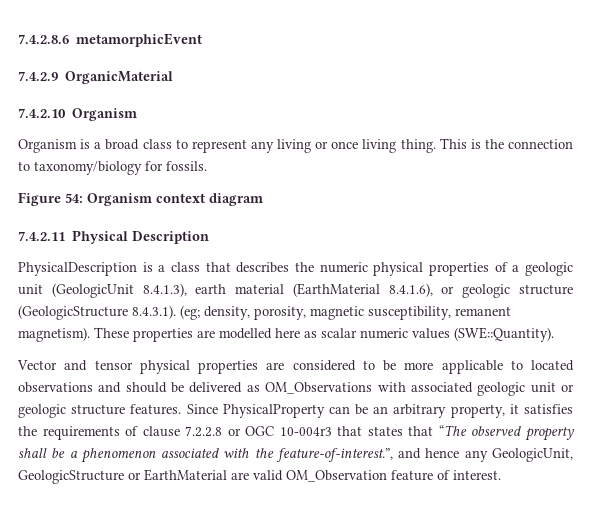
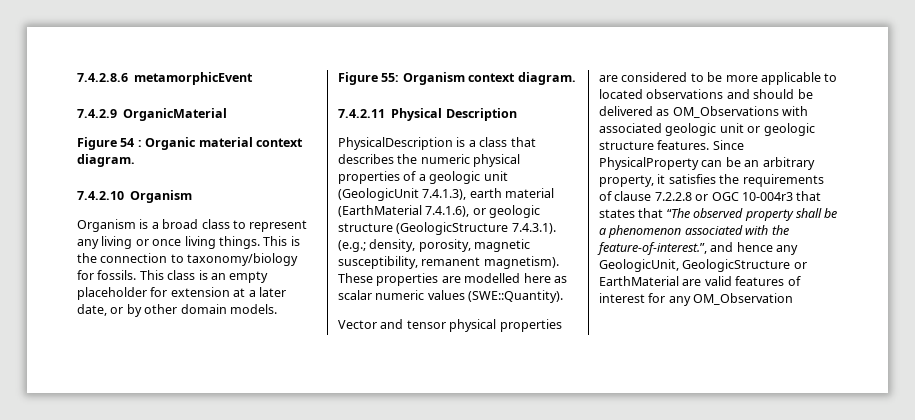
+ Figure 54 : Organic material context diagram.
- Organism is a broad class to represent any living or once living thing.
+ Organism is a broad class to represent any living or once living things.
- This is the connection to taxonomy/biology for fossils.
- Figure 54: Organism context diagram
+ This is the connection to taxonomy/biology for fossils. This class is an empty placeholder for extension at a later date, or by other domain models.
+ Figure 55: Organism context diagram.
- PhysicalDescription is a class that describes the numeric physical properties of a geologic unit (GeologicUnit 8.4.1.3), earth material (EarthMaterial 8.4.1.6), or geologic structure (GeologicStructure 8.4.3.1). (eg; density, porosity, magnetic susceptibility, remanent magnetism).
+ PhysicalDescription is a class that describes the numeric physical properties of a geologic unit (GeologicUnit 7.4.1.3), earth material (EarthMaterial 7.4.1.6), or geologic structure (GeologicStructure 7.4.3.1). (e.g.; density, porosity, magnetic susceptibility, remanent magnetism).
- Since PhysicalProperty can be an arbitrary property, it satisfies the requirements of clause 7.2.2.8 or OGC 10-004r3 that states that “The observed property shall be a phenomenon associated with the feature-of-interest.”, and hence any GeologicUnit, GeologicStructure or EarthMaterial are valid OM_Observation feature of interest.
+ Since PhysicalProperty can be an arbitrary property, it satisfies the requirements of clause 7.2.2.8 or OGC 10-004r3 that states that “The observed property shall be a phenomenon associated with the feature-of-interest.”, and hence any GeologicUnit, GeologicStructure or EarthMaterial are valid features of interest for any OM_Observation

